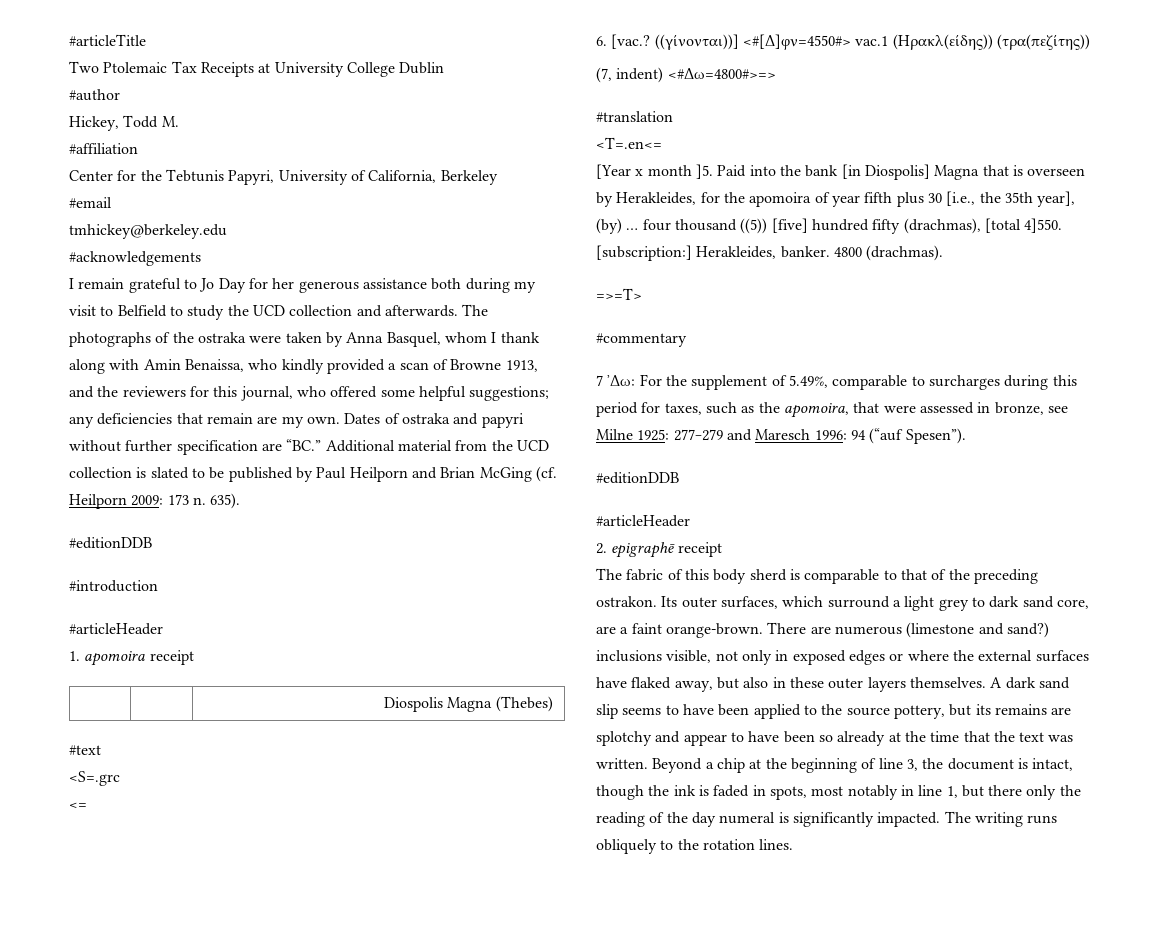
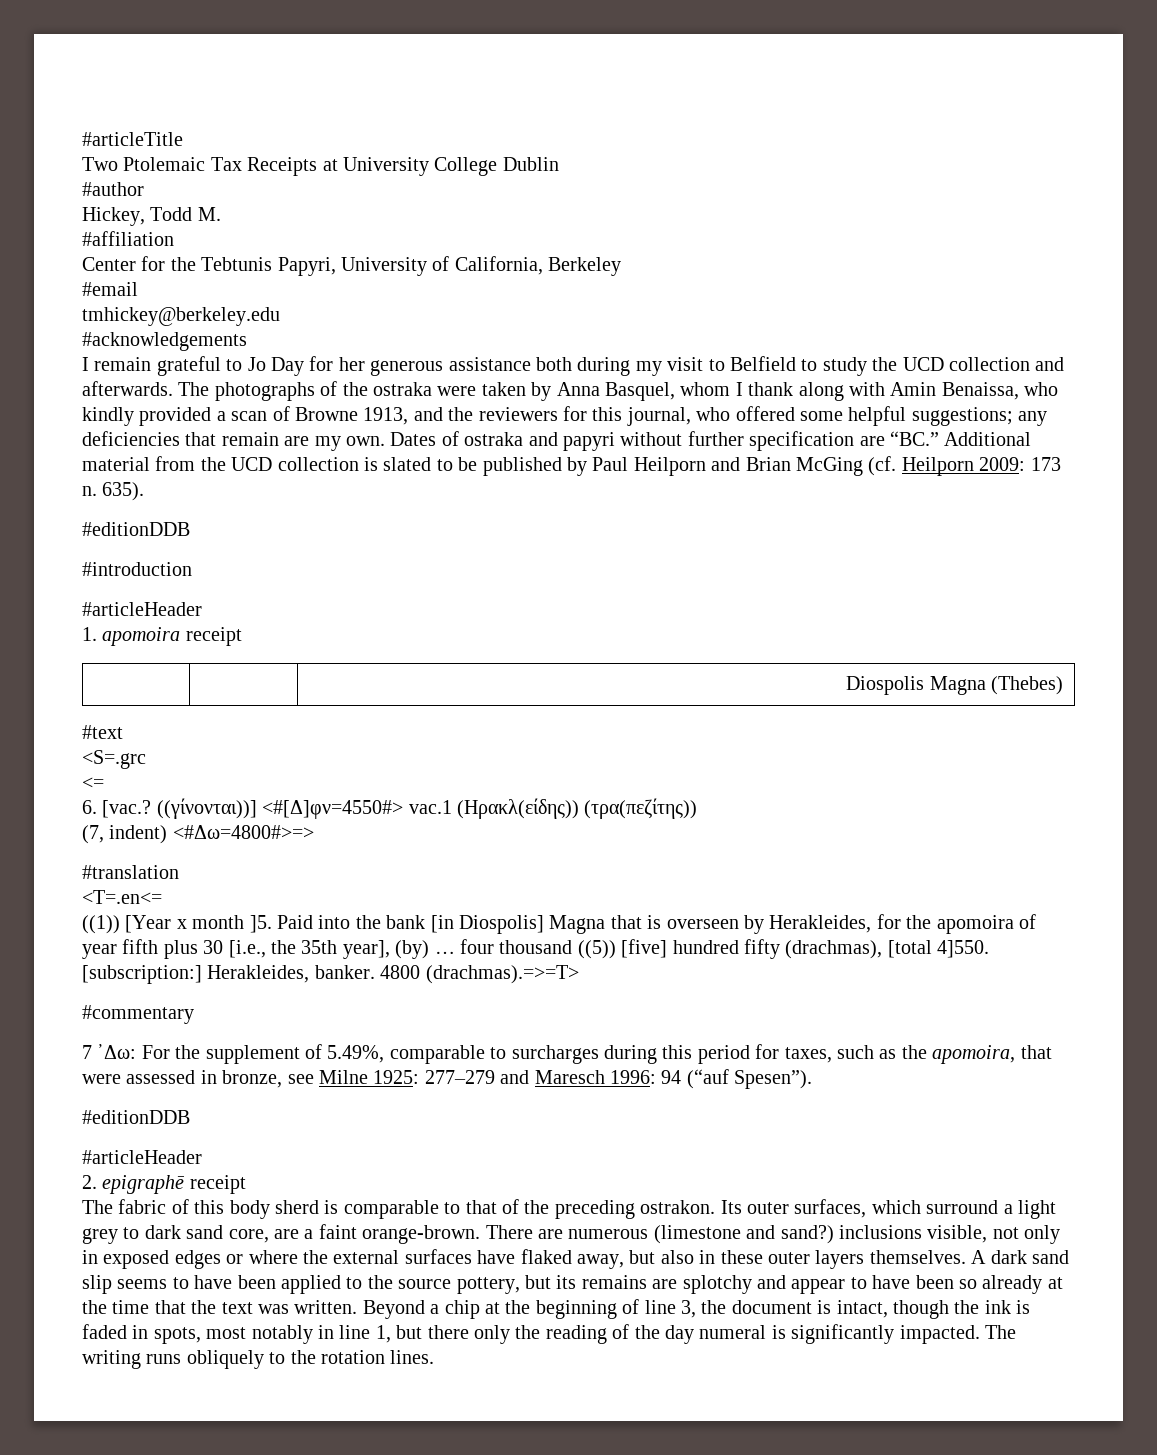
- [Year x month ]5.
+ ((1)) [Year x month ]5.
- 4800 (drachmas).
- =>=T>
+ 4800 (drachmas).=>=T>

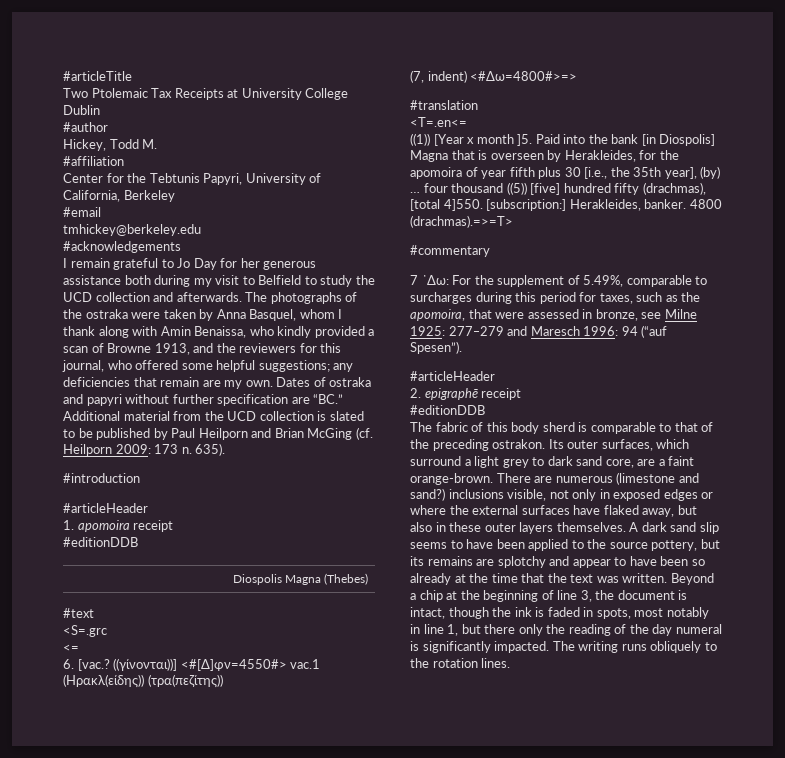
  635).
- #editionDDB
  1. apomoira receipt
+ #editionDDB
  7 ᾿Δω: For the supplement of 5.49%, comparable to surcharges during this period for taxes, such as the apomoira, that were assessed in bronze, see Milne 1925: 277‒279 and Maresch 1996: 94 (“auf Spesen”).
- #editionDDB
  2. epigraphē receipt
+ #editionDDB

